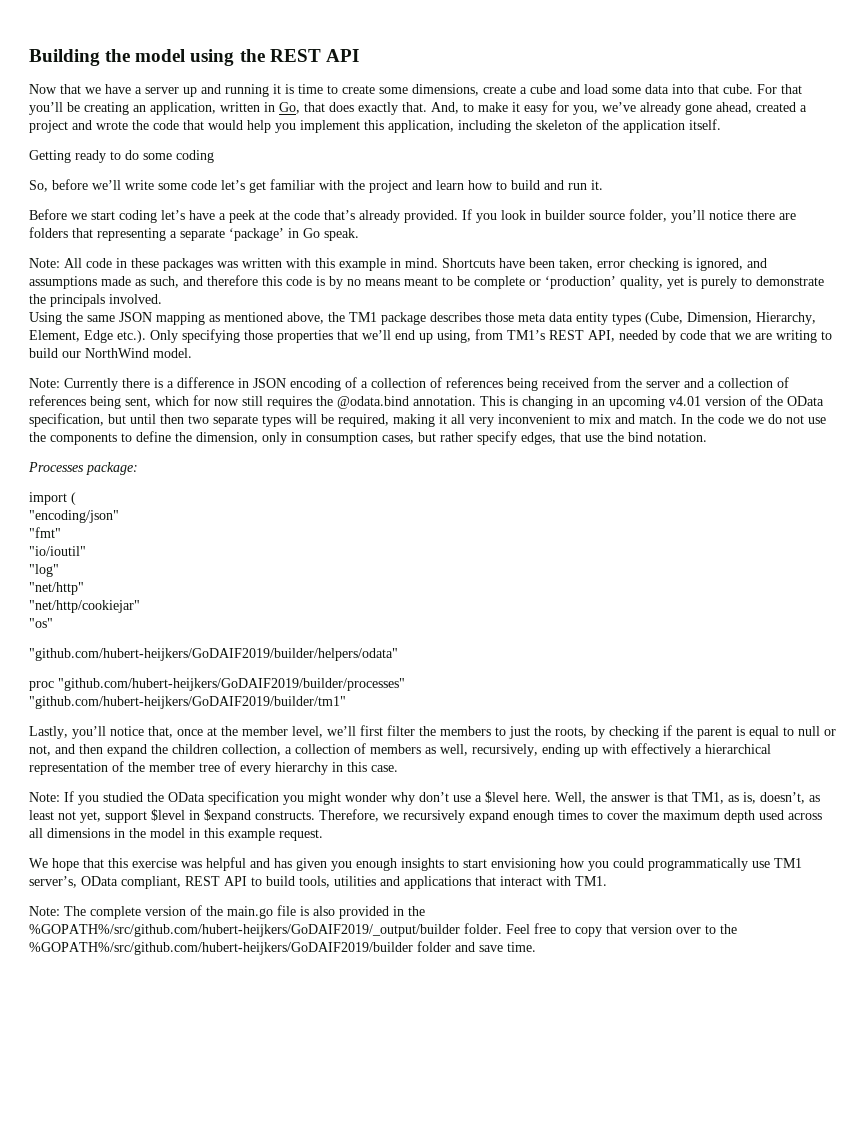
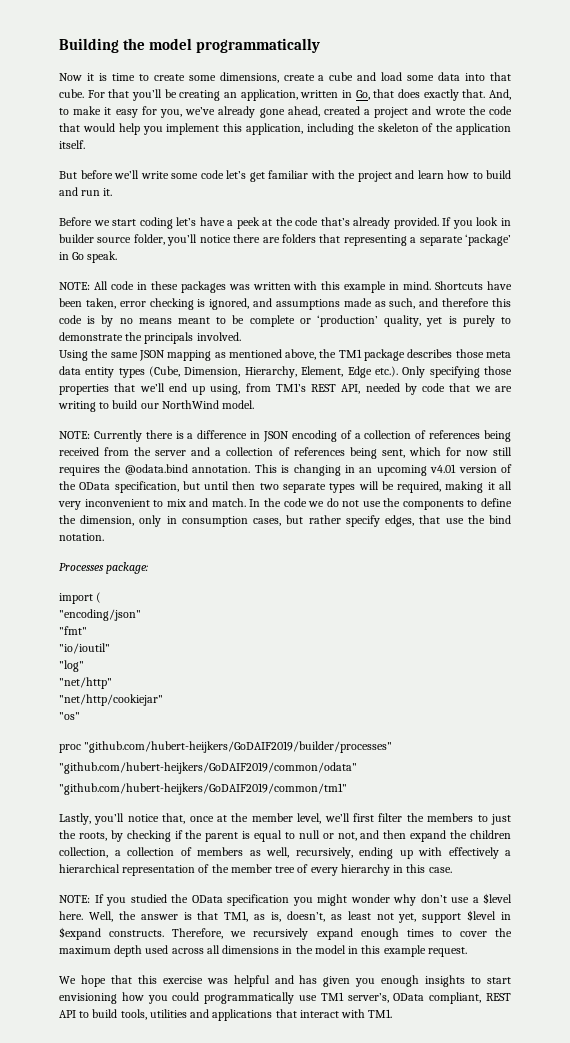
- Building the model using the REST API
- Now that we have a server up and running it is time to create some dimensions, create a cube and load some data into that cube.
+ Building the model programmatically
+ Now it is time to create some dimensions, create a cube and load some data into that cube.
- Getting ready to do some coding
- So, before we’ll write some code let’s get familiar with the project and learn how to build and run it.
+ But before we’ll write some code let’s get familiar with the project and learn how to build and run it.
- Note: All code in these packages was written with this example in mind.
+ NOTE: All code in these packages was written with this example in mind.
- Note: Currently there is a difference in JSON encoding of a collection of references being received from the server and a collection of references being sent, which for now still requires the @odata.bind annotation.
+ NOTE: Currently there is a difference in JSON encoding of a collection of references being received from the server and a collection of references being sent, which for now still requires the @odata.bind annotation.
- "github.com/hubert-heijkers/GoDAIF2019/builder/helpers/odata"
- "github.com/hubert-heijkers/GoDAIF2019/builder/tm1"
+ "github.com/hubert-heijkers/GoDAIF2019/common/odata"
+ "github.com/hubert-heijkers/GoDAIF2019/common/tm1"
- Note: If you studied the OData specification you might wonder why don’t use a $level here.
+ NOTE: If you studied the OData specification you might wonder why don’t use a $level here.
- Note: The complete version of the main.go file is also provided in the %GOPATH%/src/github.com/hubert-heijkers/GoDAIF2019/_output/builder folder. Feel free to copy that version over to the %GOPATH%/src/github.com/hubert-heijkers/GoDAIF2019/builder folder and save time.

